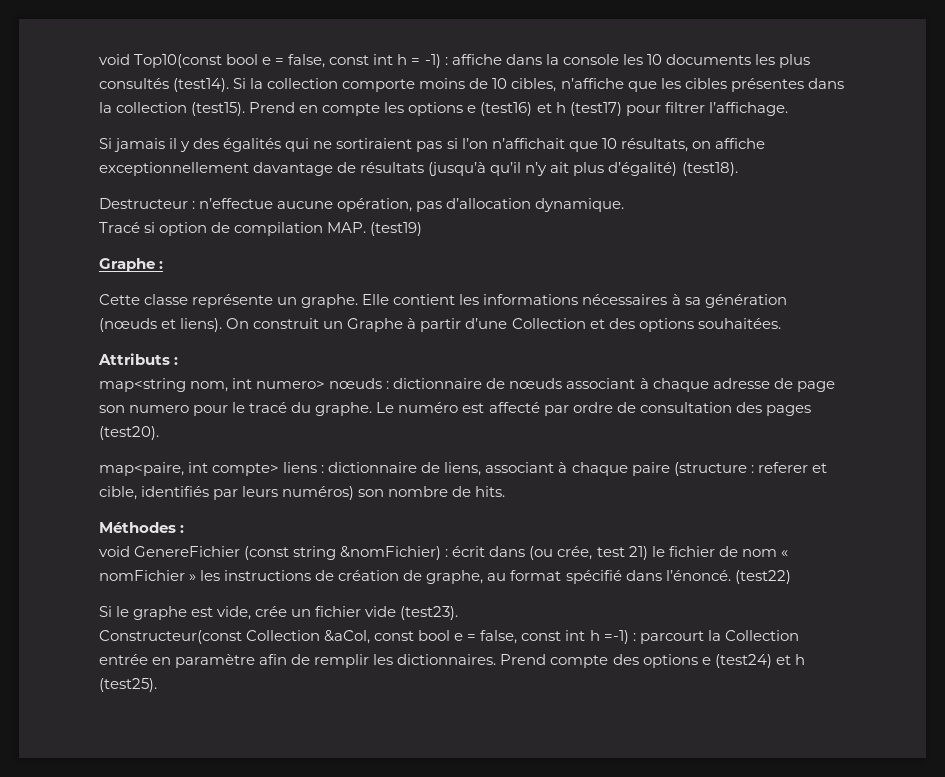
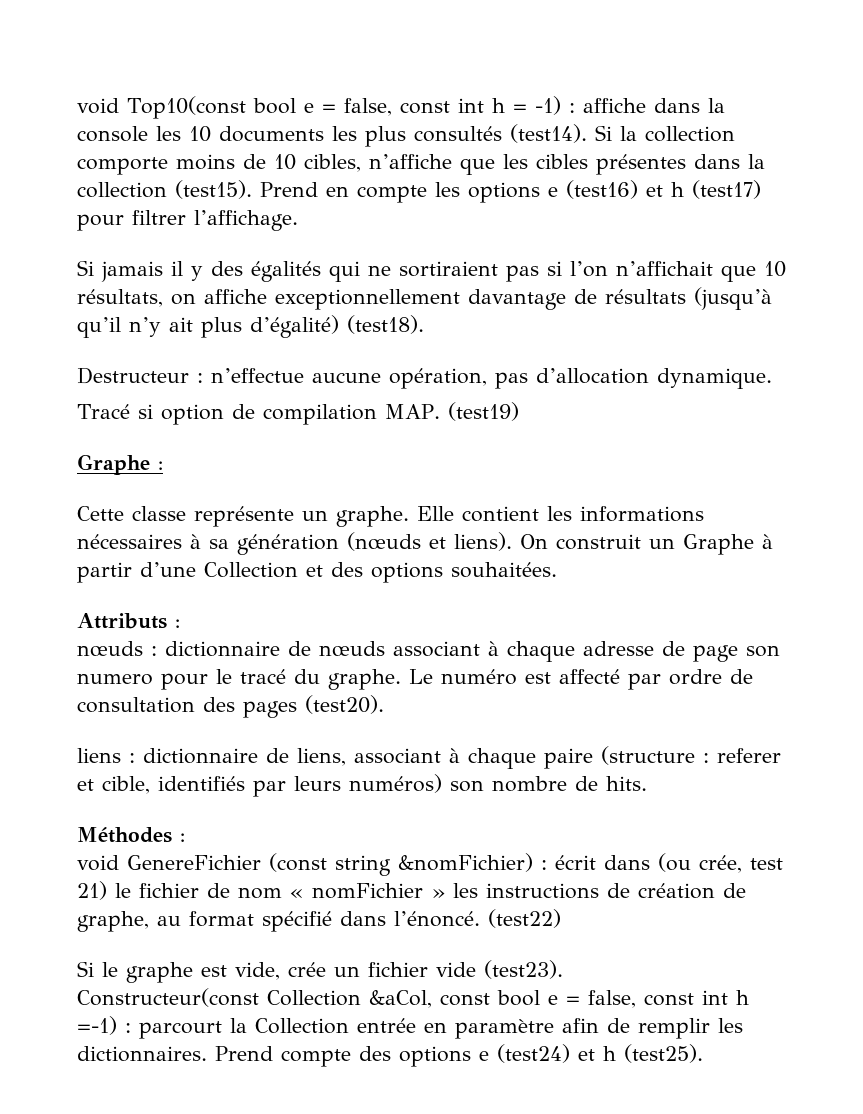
- map<string nom, int numero> nœuds : dictionnaire de nœuds associant à chaque adresse de page son numero pour le tracé du graphe.
+ nœuds : dictionnaire de nœuds associant à chaque adresse de page son numero pour le tracé du graphe.
- map<paire, int compte> liens : dictionnaire de liens, associant à chaque paire (structure : referer et cible, identifiés par leurs numéros) son nombre de hits.
+ liens : dictionnaire de liens, associant à chaque paire (structure : referer et cible, identifiés par leurs numéros) son nombre de hits.

